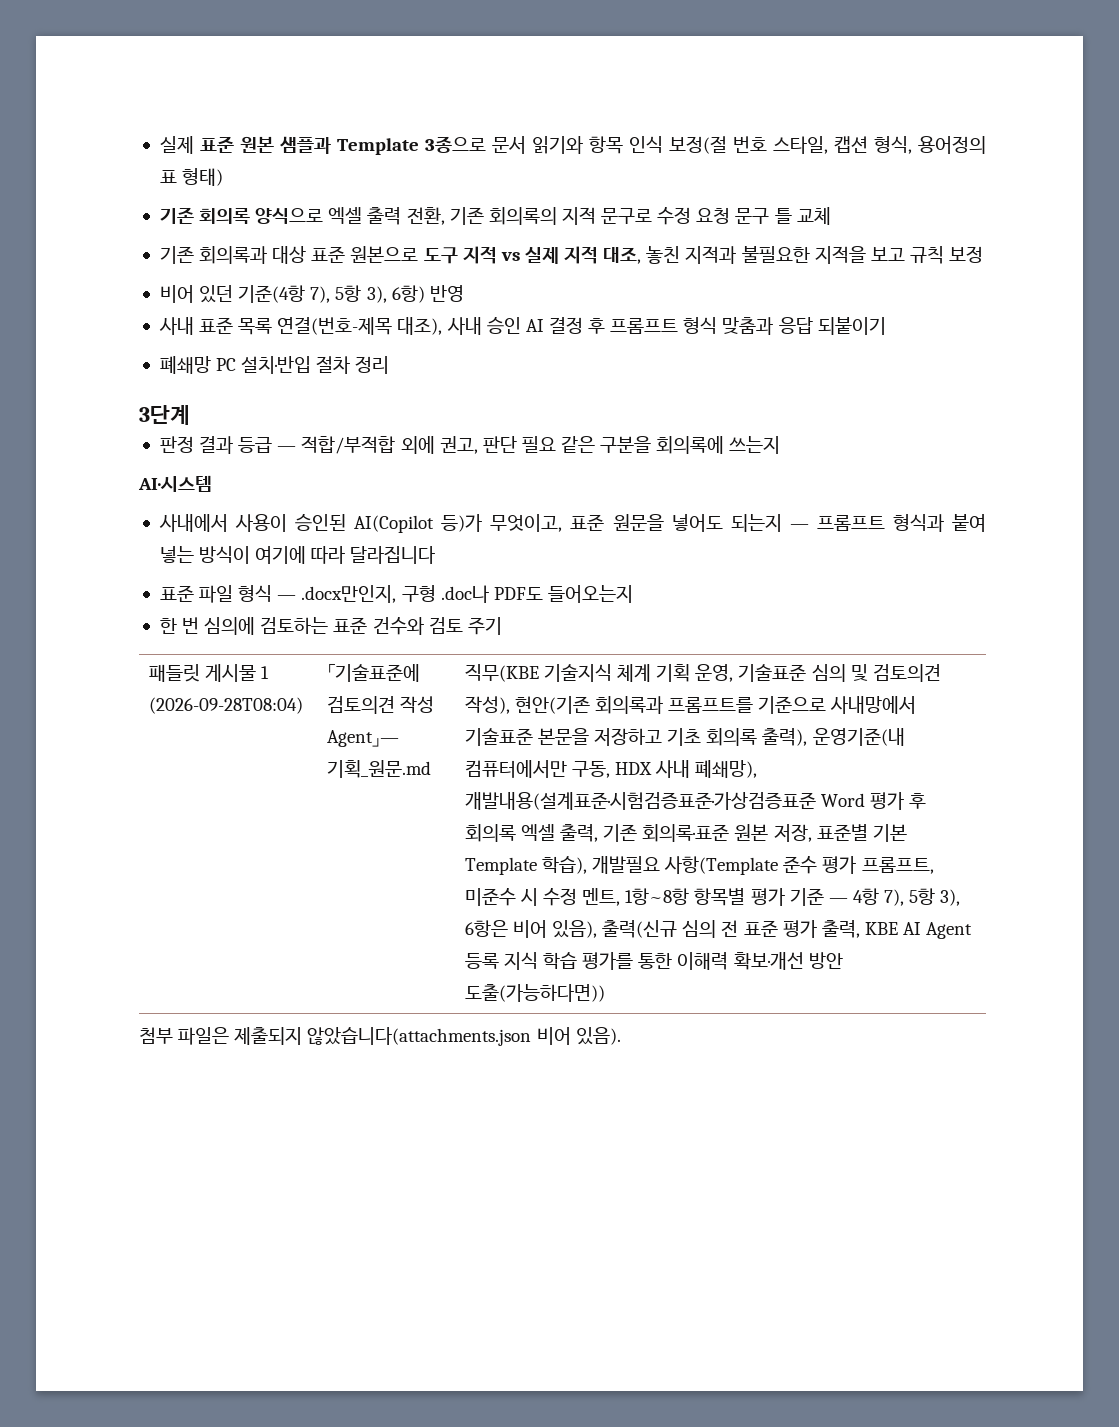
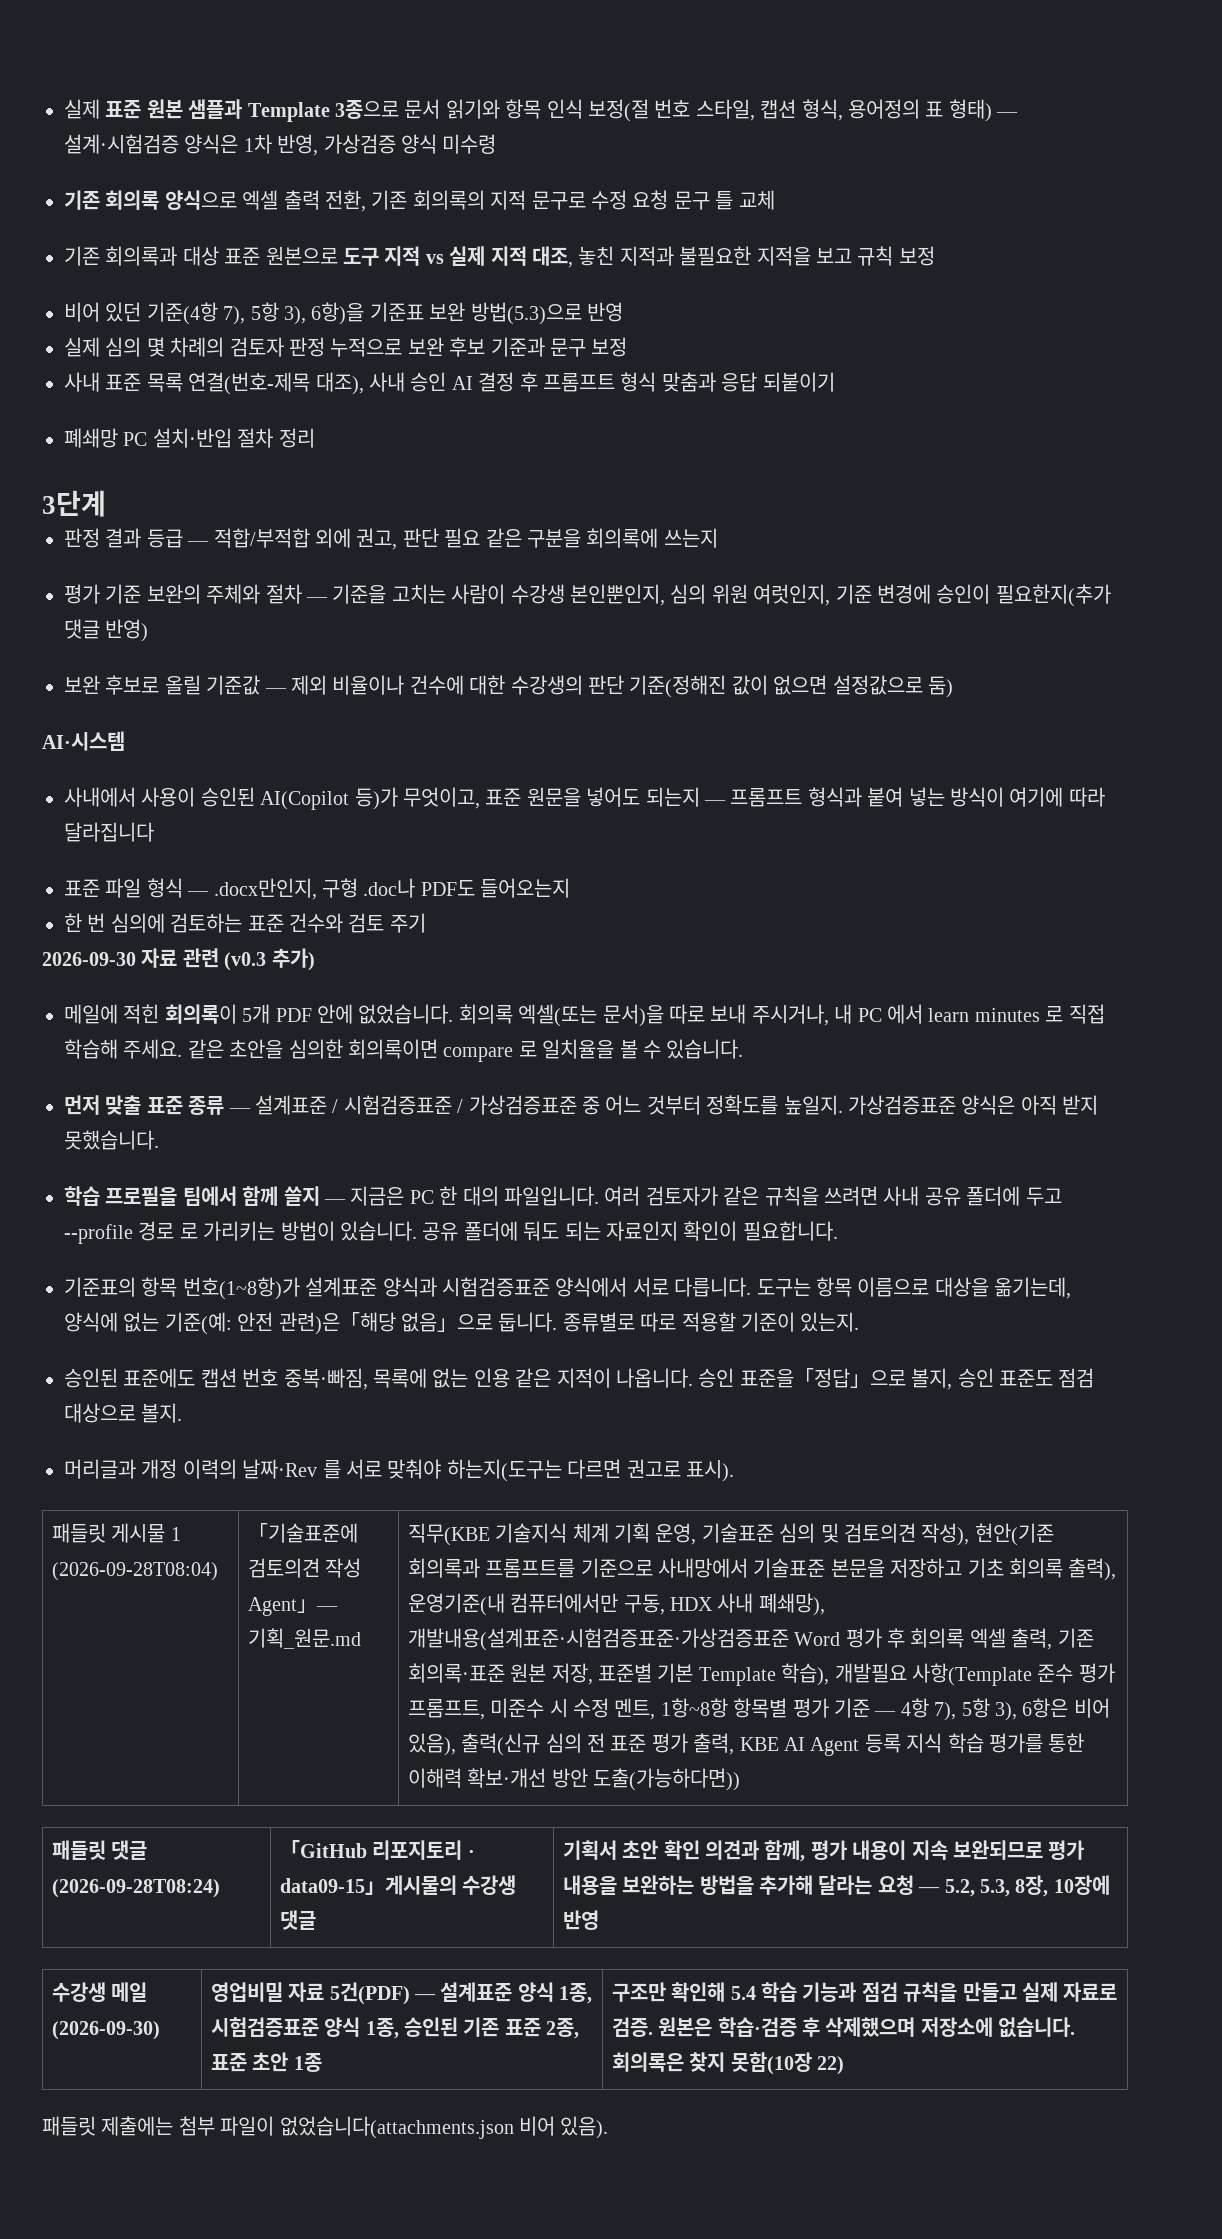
- 실제 표준 원본 샘플과 Template 3종으로 문서 읽기와 항목 인식 보정(절 번호 스타일, 캡션 형식, 용어정의 표 형태)
+ 실제 표준 원본 샘플과 Template 3종으로 문서 읽기와 항목 인식 보정(절 번호 스타일, 캡션 형식, 용어정의 표 형태) — 설계·시험검증 양식은 1차 반영, 가상검증 양식 미수령
- 비어 있던 기준(4항 7), 5항 3), 6항) 반영
+ 비어 있던 기준(4항 7), 5항 3), 6항)을 기준표 보완 방법(5.3)으로 반영
+ 실제 심의 몇 차례의 검토자 판정 누적으로 보완 후보 기준과 문구 보정
+ 평가 기준 보완의 주체와 절차 — 기준을 고치는 사람이 수강생 본인뿐인지, 심의 위원 여럿인지, 기준 변경에 승인이 필요한지(추가 댓글 반영)
+ 보완 후보로 올릴 기준값 — 제외 비율이나 건수에 대한 수강생의 판단 기준(정해진 값이 없으면 설정값으로 둠)
+ 2026-09-30 자료 관련 (v0.3 추가)
+ 메일에 적힌 회의록이 5개 PDF 안에 없었습니다. 회의록 엑셀(또는 문서)을 따로 보내 주시거나, 내 PC 에서 learn minutes 로 직접 학습해 주세요. 같은 초안을 심의한 회의록이면 compare 로 일치율을 볼 수 있습니다.
+ 먼저 맞출 표준 종류 — 설계표준 / 시험검증표준 / 가상검증표준 중 어느 것부터 정확도를 높일지. 가상검증표준 양식은 아직 받지 못했습니다.
+ 학습 프로필을 팀에서 함께 쓸지 — 지금은 PC 한 대의 파일입니다. 여러 검토자가 같은 규칙을 쓰려면 사내 공유 폴더에 두고 --profile 경로 로 가리키는 방법이 있습니다. 공유 폴더에 둬도 되는 자료인지 확인이 필요합니다.
+ 기준표의 항목 번호(1~8항)가 설계표준 양식과 시험검증표준 양식에서 서로 다릅니다. 도구는 항목 이름으로 대상을 옮기는데, 양식에 없는 기준(예: 안전 관련)은「해당 없음」으로 둡니다. 종류별로 따로 적용할 기준이 있는지.
+ 승인된 표준에도 캡션 번호 중복·빠짐, 목록에 없는 인용 같은 지적이 나옵니다. 승인 표준을「정답」으로 볼지, 승인 표준도 점검 대상으로 볼지.
+ 머리글과 개정 이력의 날짜·Rev 를 서로 맞춰야 하는지(도구는 다르면 권고로 표시).
- 첨부 파일은 제출되지 않았습니다(attachments.json 비어 있음).
+ 패들릿 댓글 (2026-09-28T08:24) | 「GitHub 리포지토리 · data09-15」게시물의 수강생 댓글 | 기획서 초안 확인 의견과 함께, 평가 내용이 지속 보완되므로 평가 내용을 보완하는 방법을 추가해 달라는 요청 — 5.2, 5.3, 8장, 10장에 반영
+ 수강생 메일 (2026-09-30) | 영업비밀 자료 5건(PDF) — 설계표준 양식 1종, 시험검증표준 양식 1종, 승인된 기존 표준 2종, 표준 초안 1종 | 구조만 확인해 5.4 학습 기능과 점검 규칙을 만들고 실제 자료로 검증. 원본은 학습·검증 후 삭제했으며 저장소에 없습니다. 회의록은 찾지 못함(10장 22)
+ 패들릿 제출에는 첨부 파일이 없었습니다(attachments.json 비어 있음).

